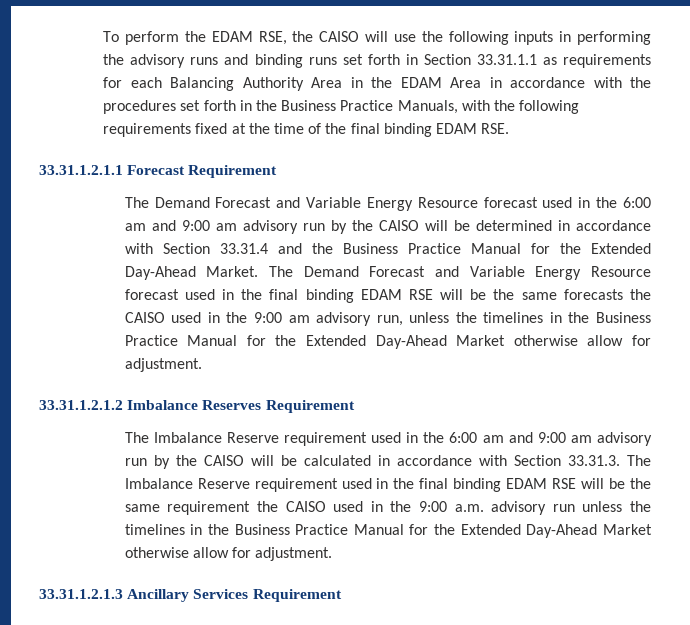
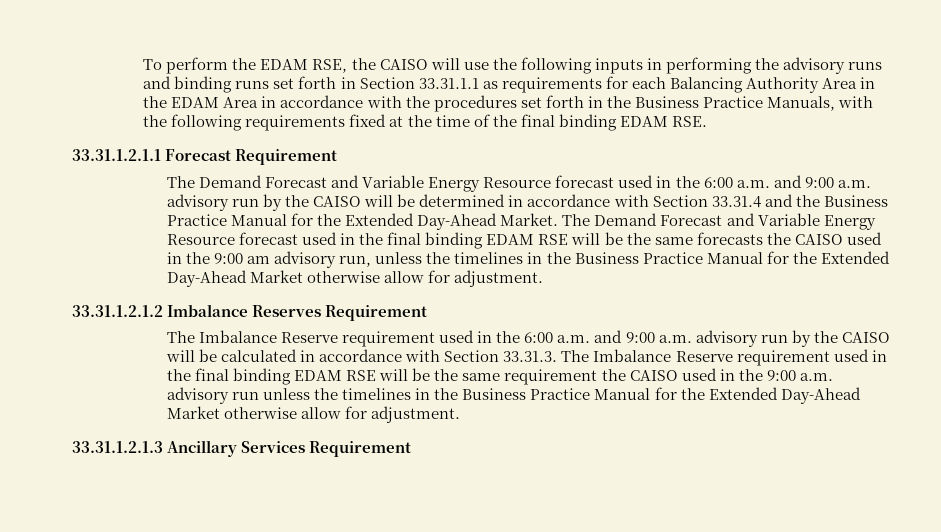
- The Demand Forecast and Variable Energy Resource forecast used in the 6:00 am and 9:00 am advisory run by the CAISO will be determined in accordance with Section 33.31.4 and the Business Practice Manual for the Extended Day-Ahead Market.
+ The Demand Forecast and Variable Energy Resource forecast used in the 6:00 a.m. and 9:00 a.m. advisory run by the CAISO will be determined in accordance with Section 33.31.4 and the Business Practice Manual for the Extended Day-Ahead Market.
- The Imbalance Reserve requirement used in the 6:00 am and 9:00 am advisory run by the CAISO will be calculated in accordance with Section 33.31.3. The Imbalance Reserve requirement used in the final binding EDAM RSE will be the same requirement the CAISO used in the 9:00 a.m. advisory run unless the timelines in the Business Practice Manual for the Extended Day-Ahead Market otherwise allow for adjustment.
+ The Imbalance Reserve requirement used in the 6:00 a.m. and 9:00 a.m. advisory run by the CAISO will be calculated in accordance with Section 33.31.3. The Imbalance Reserve requirement used in the final binding EDAM RSE will be the same requirement the CAISO used in the 9:00 a.m. advisory run unless the timelines in the Business Practice Manual for the Extended Day-Ahead Market otherwise allow for adjustment.

